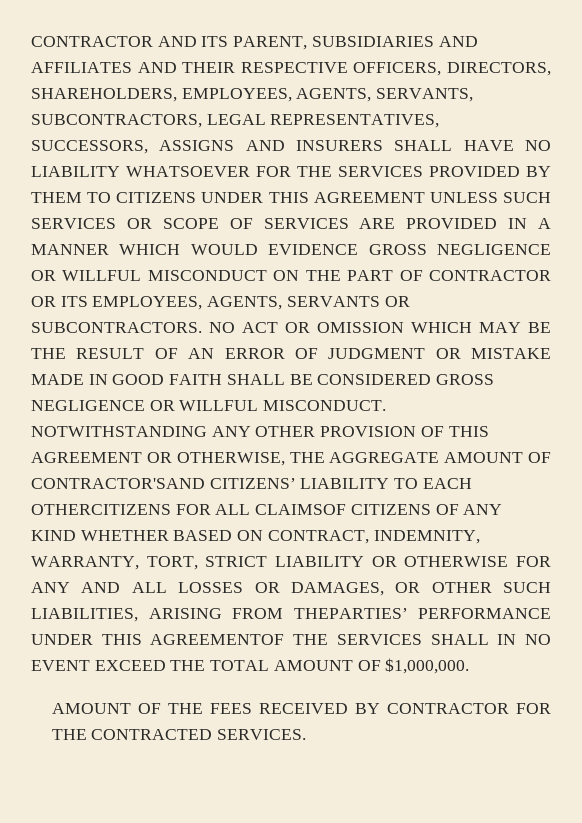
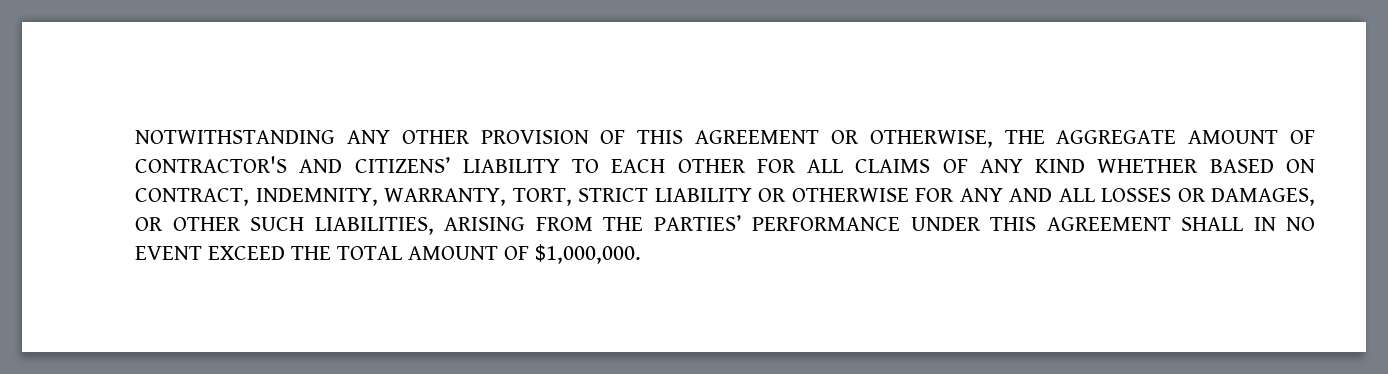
- CONTRACTOR AND ITS PARENT, SUBSIDIARIES AND AFFILIATES AND THEIR RESPECTIVE OFFICERS, DIRECTORS, SHAREHOLDERS, EMPLOYEES, AGENTS, SERVANTS, SUBCONTRACTORS, LEGAL REPRESENTATIVES, SUCCESSORS, ASSIGNS AND INSURERS SHALL HAVE NO LIABILITY WHATSOEVER FOR THE SERVICES PROVIDED BY THEM TO CITIZENS UNDER THIS AGREEMENT UNLESS SUCH SERVICES OR SCOPE OF SERVICES ARE PROVIDED IN A MANNER WHICH WOULD EVIDENCE GROSS NEGLIGENCE OR WILLFUL MISCONDUCT ON THE PART OF CONTRACTOR OR ITS EMPLOYEES, AGENTS, SERVANTS OR SUBCONTRACTORS. NO ACT OR OMISSION WHICH MAY BE THE RESULT OF AN ERROR OF JUDGMENT OR MISTAKE MADE IN GOOD FAITH SHALL BE CONSIDERED GROSS NEGLIGENCE OR WILLFUL MISCONDUCT. NOTWITHSTANDING ANY OTHER PROVISION OF THIS AGREEMENT OR OTHERWISE, THE AGGREGATE AMOUNT OF CONTRACTOR'SAND CITIZENS’ LIABILITY TO EACH OTHERCITIZENS FOR ALL CLAIMSOF CITIZENS OF ANY KIND WHETHER BASED ON CONTRACT, INDEMNITY, WARRANTY, TORT, STRICT LIABILITY OR OTHERWISE FOR ANY AND ALL LOSSES OR DAMAGES, OR OTHER SUCH LIABILITIES, ARISING FROM THEPARTIES’ PERFORMANCE UNDER THIS AGREEMENTOF THE SERVICES SHALL IN NO EVENT EXCEED THE TOTAL AMOUNT OF $1,000,000.
+ NOTWITHSTANDING ANY OTHER PROVISION OF THIS AGREEMENT OR OTHERWISE, THE AGGREGATE AMOUNT OF CONTRACTOR'S AND CITIZENS’ LIABILITY TO EACH OTHER FOR ALL CLAIMS OF ANY KIND WHETHER BASED ON CONTRACT, INDEMNITY, WARRANTY, TORT, STRICT LIABILITY OR OTHERWISE FOR ANY AND ALL LOSSES OR DAMAGES, OR OTHER SUCH LIABILITIES, ARISING FROM THE PARTIES’ PERFORMANCE UNDER THIS AGREEMENT SHALL IN NO EVENT EXCEED THE TOTAL AMOUNT OF $1,000,000.
- AMOUNT OF THE FEES RECEIVED BY CONTRACTOR FOR THE CONTRACTED SERVICES.

